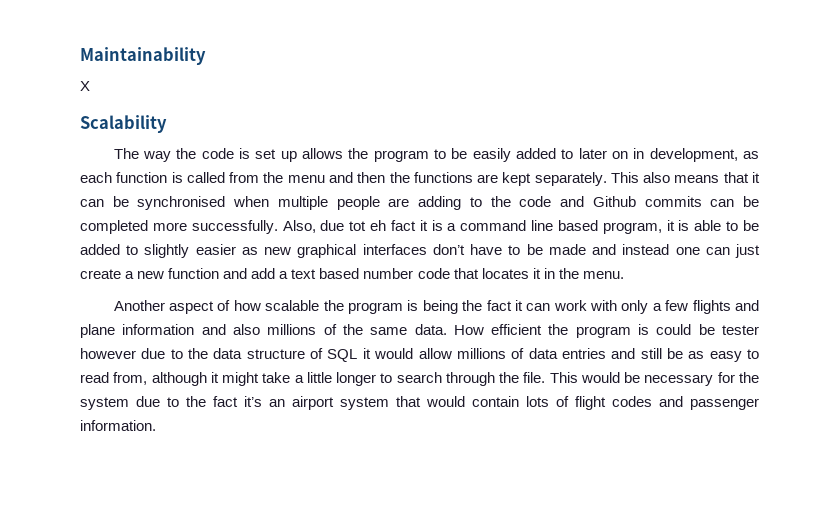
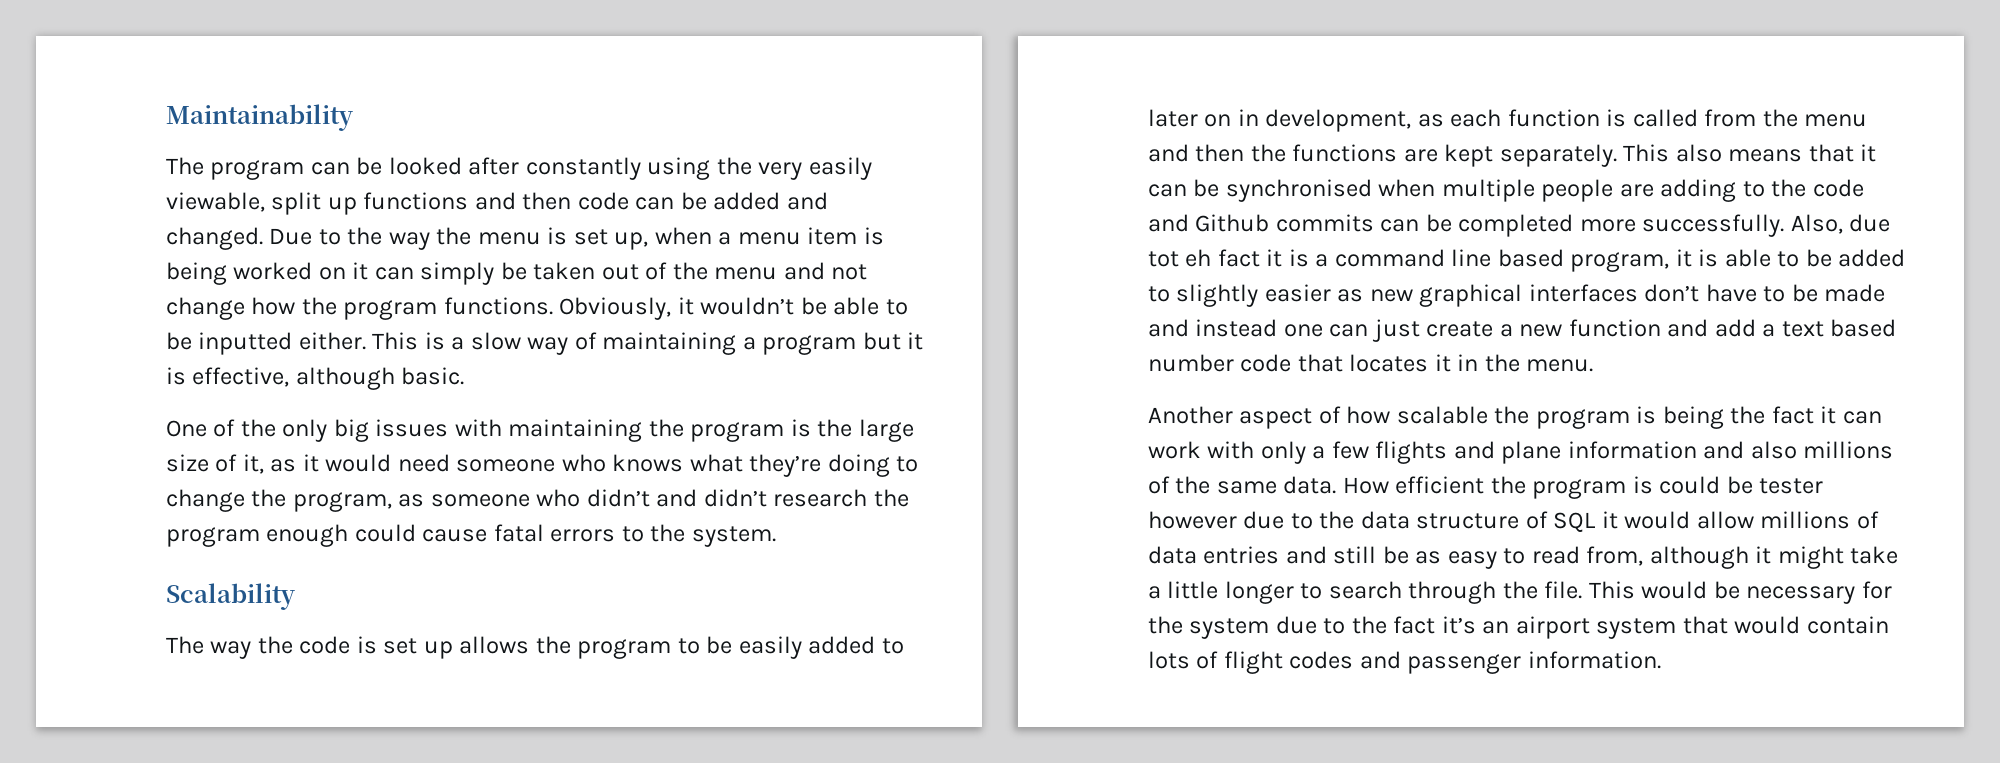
- X
+ The program can be looked after constantly using the very easily viewable, split up functions and then code can be added and changed. Due to the way the menu is set up, when a menu item is being worked on it can simply be taken out of the menu and not change how the program functions. Obviously, it wouldn’t be able to be inputted either. This is a slow way of maintaining a program but it is effective, although basic.
+ One of the only big issues with maintaining the program is the large size of it, as it would need someone who knows what they’re doing to change the program, as someone who didn’t and didn’t research the program enough could cause fatal errors to the system.

